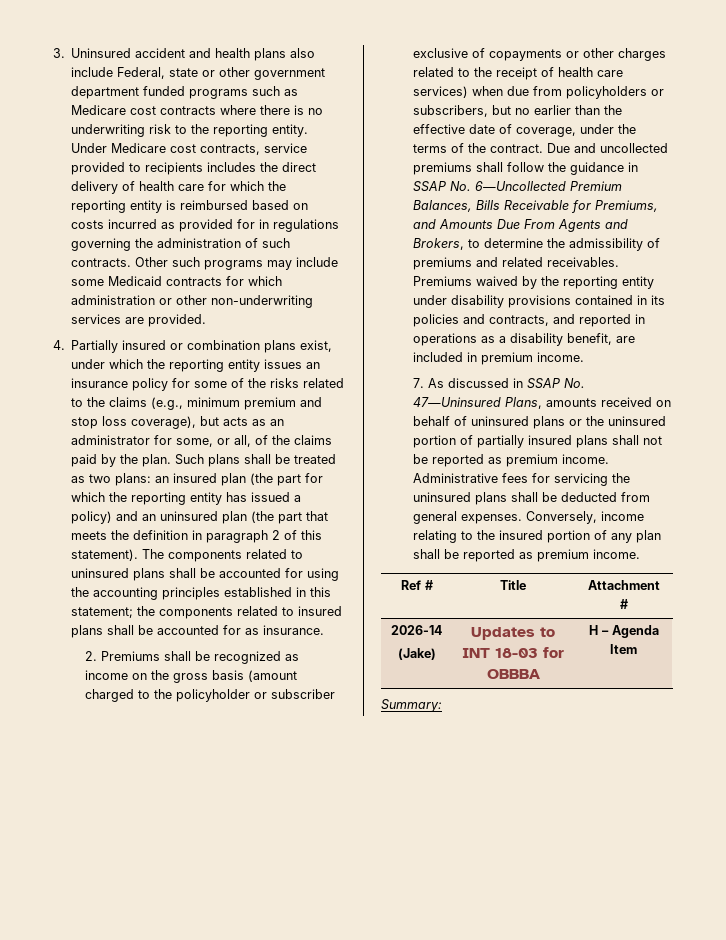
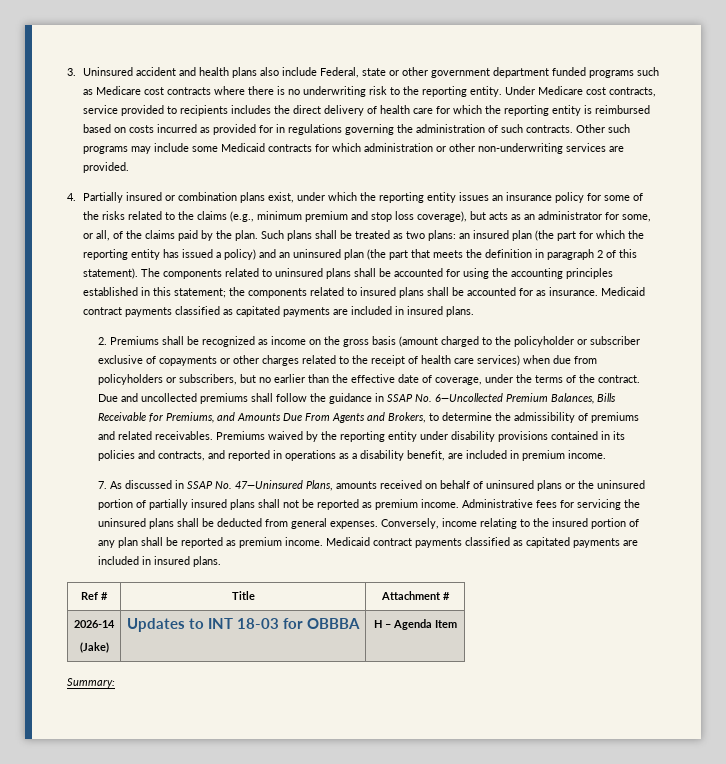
- The components related to uninsured plans shall be accounted for using the accounting principles established in this statement; the components related to insured plans shall be accounted for as insurance.
+ The components related to uninsured plans shall be accounted for using the accounting principles established in this statement; the components related to insured plans shall be accounted for as insurance. Medicaid contract payments classified as capitated payments are included in insured plans.
- Conversely, income relating to the insured portion of any plan shall be reported as premium income.
+ Conversely, income relating to the insured portion of any plan shall be reported as premium income. Medicaid contract payments classified as capitated payments are included in insured plans.

